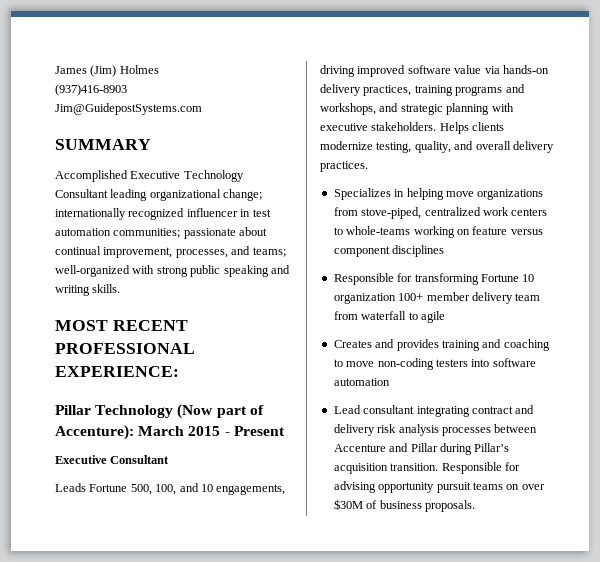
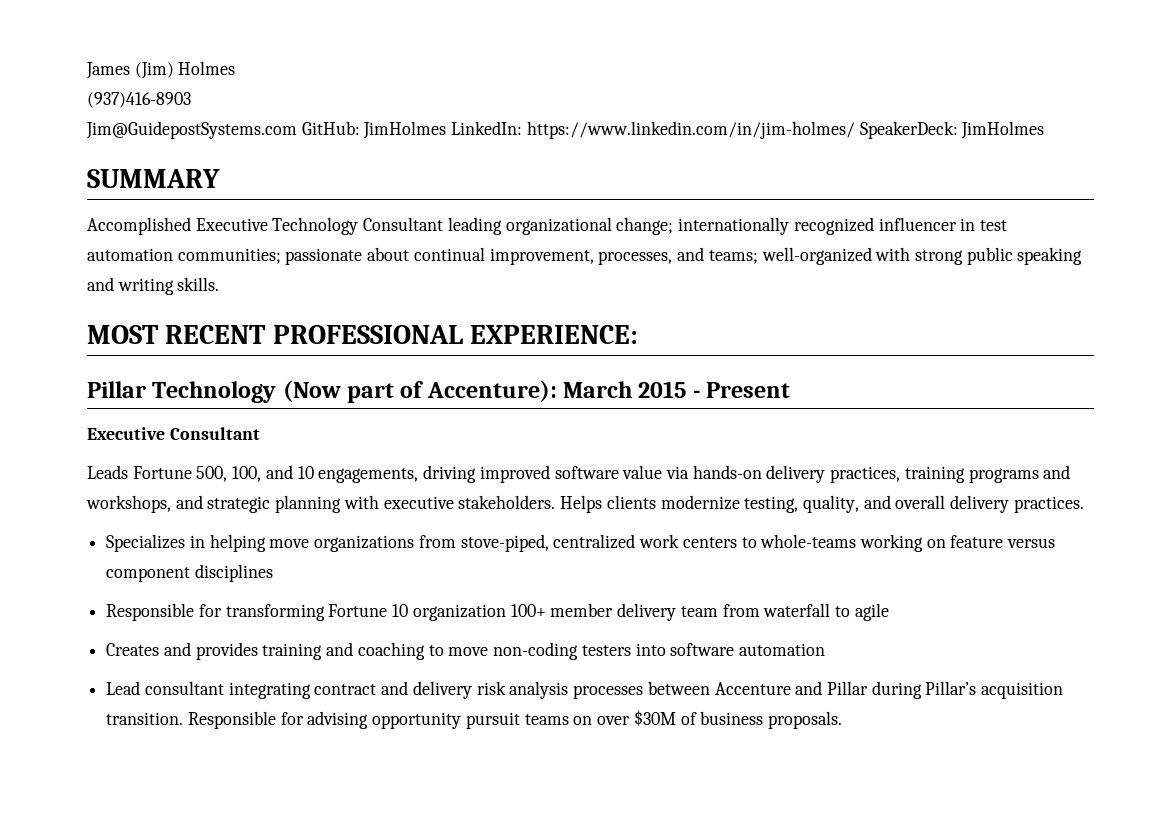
- Jim@GuidepostSystems.com
+ Jim@GuidepostSystems.com GitHub: JimHolmes LinkedIn: https://www.linkedin.com/in/jim-holmes/ SpeakerDeck: JimHolmes

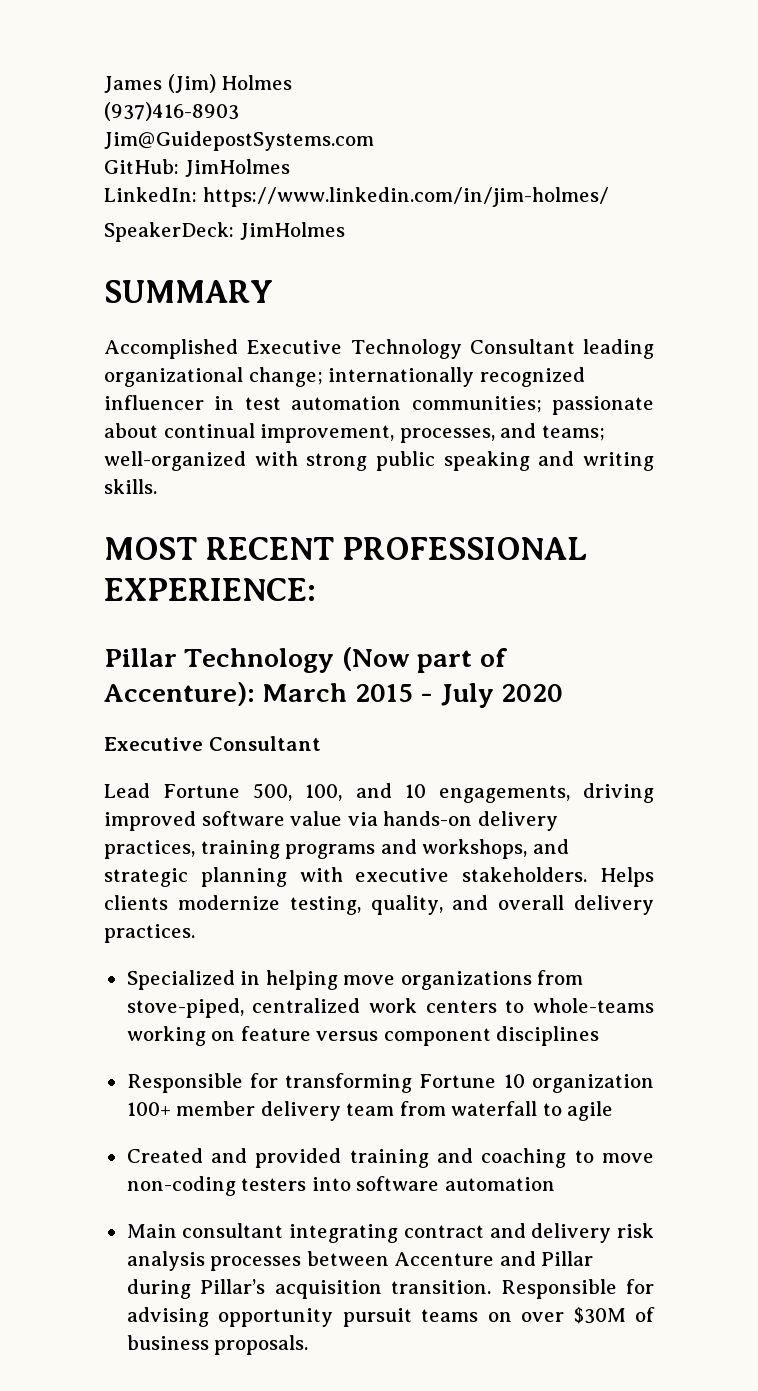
- Jim@GuidepostSystems.com GitHub: JimHolmes LinkedIn: https://www.linkedin.com/in/jim-holmes/ SpeakerDeck: JimHolmes
+ Jim@GuidepostSystems.com
+ GitHub: JimHolmes
+ LinkedIn: https://www.linkedin.com/in/jim-holmes/
+ SpeakerDeck: JimHolmes
- Pillar Technology (Now part of Accenture): March 2015 - Present
+ Pillar Technology (Now part of Accenture): March 2015 - July 2020
- Leads Fortune 500, 100, and 10 engagements, driving improved software value via hands-on delivery practices, training programs and workshops, and strategic planning with executive stakeholders.
+ Lead Fortune 500, 100, and 10 engagements, driving improved software value via hands-on delivery practices, training programs and workshops, and strategic planning with executive stakeholders.
- Specializes in helping move organizations from stove-piped, centralized work centers to whole-teams working on feature versus component disciplines
+ Specialized in helping move organizations from stove-piped, centralized work centers to whole-teams working on feature versus component disciplines
- Creates and provides training and coaching to move non-coding testers into software automation
+ Created and provided training and coaching to move non-coding testers into software automation
- Lead consultant integrating contract and delivery risk analysis processes between Accenture and Pillar during Pillar’s acquisition transition.
+ Main consultant integrating contract and delivery risk analysis processes between Accenture and Pillar during Pillar’s acquisition transition.

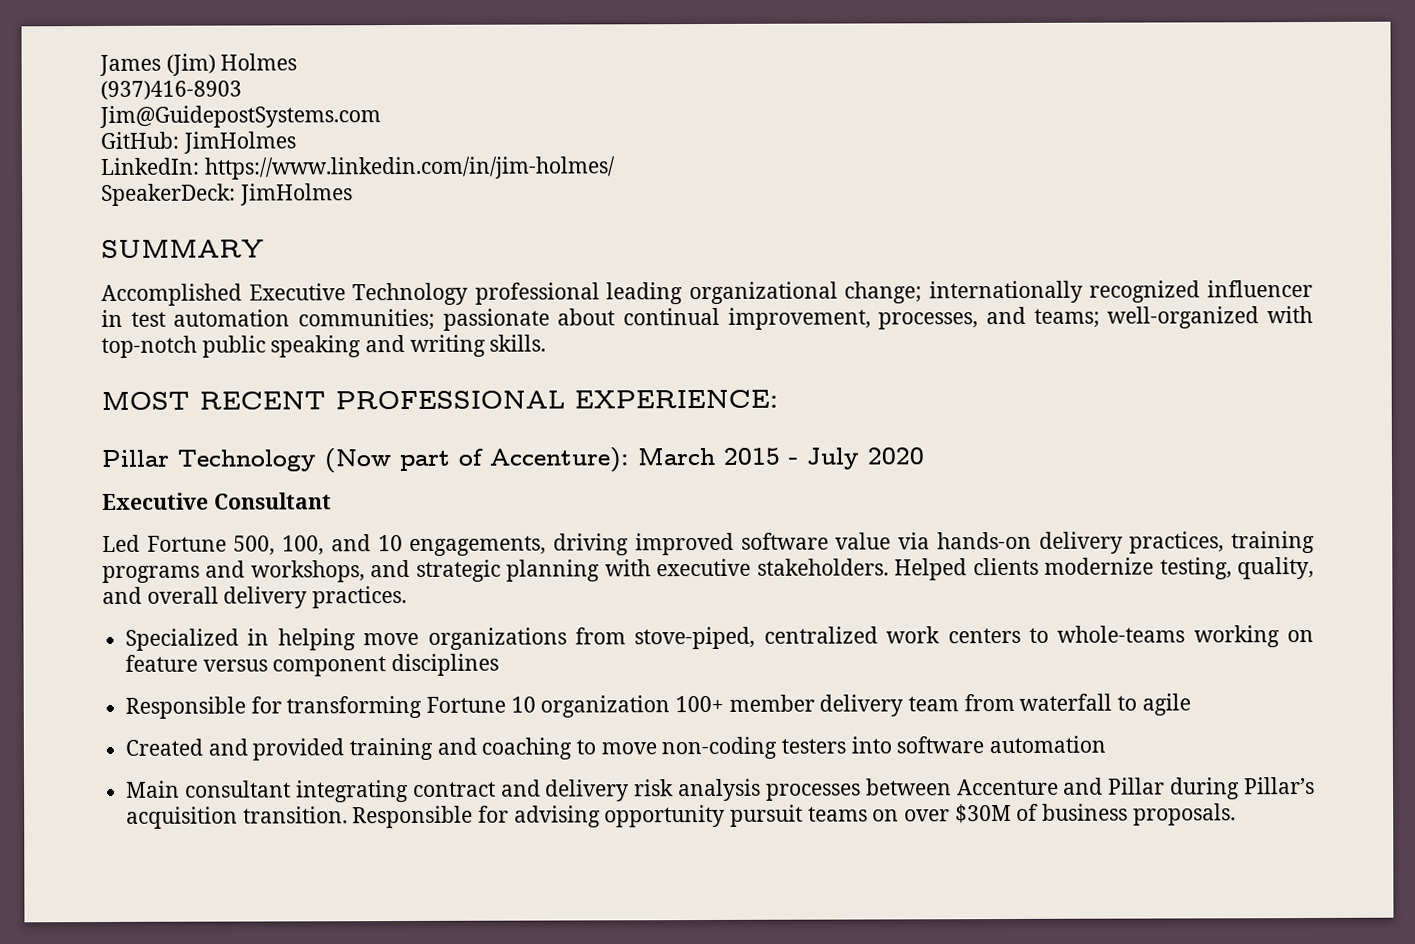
- Accomplished Executive Technology Consultant leading organizational change; internationally recognized influencer in test automation communities; passionate about continual improvement, processes, and teams; well-organized with strong public speaking and writing skills.
+ Accomplished Executive Technology professional leading organizational change; internationally recognized influencer in test automation communities; passionate about continual improvement, processes, and teams; well-organized with top-notch public speaking and writing skills.
- Lead Fortune 500, 100, and 10 engagements, driving improved software value via hands-on delivery practices, training programs and workshops, and strategic planning with executive stakeholders.
+ Led Fortune 500, 100, and 10 engagements, driving improved software value via hands-on delivery practices, training programs and workshops, and strategic planning with executive stakeholders.
- Helps clients modernize testing, quality, and overall delivery practices.
+ Helped clients modernize testing, quality, and overall delivery practices.

